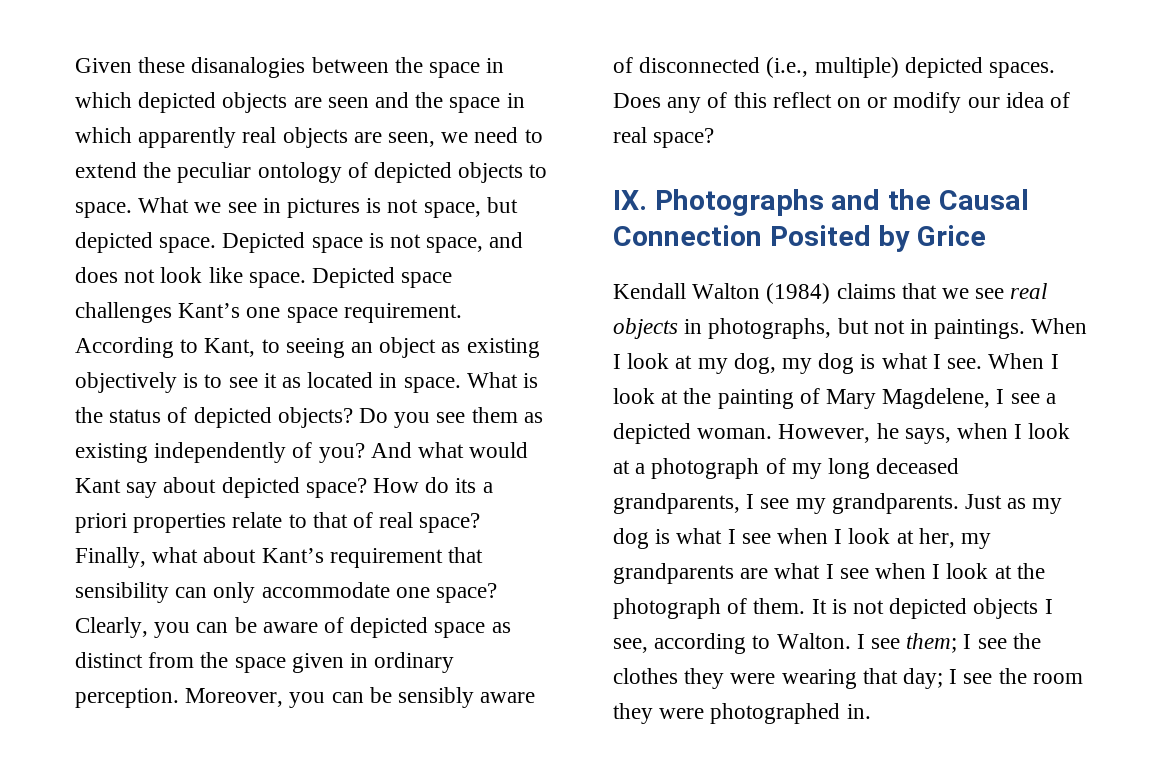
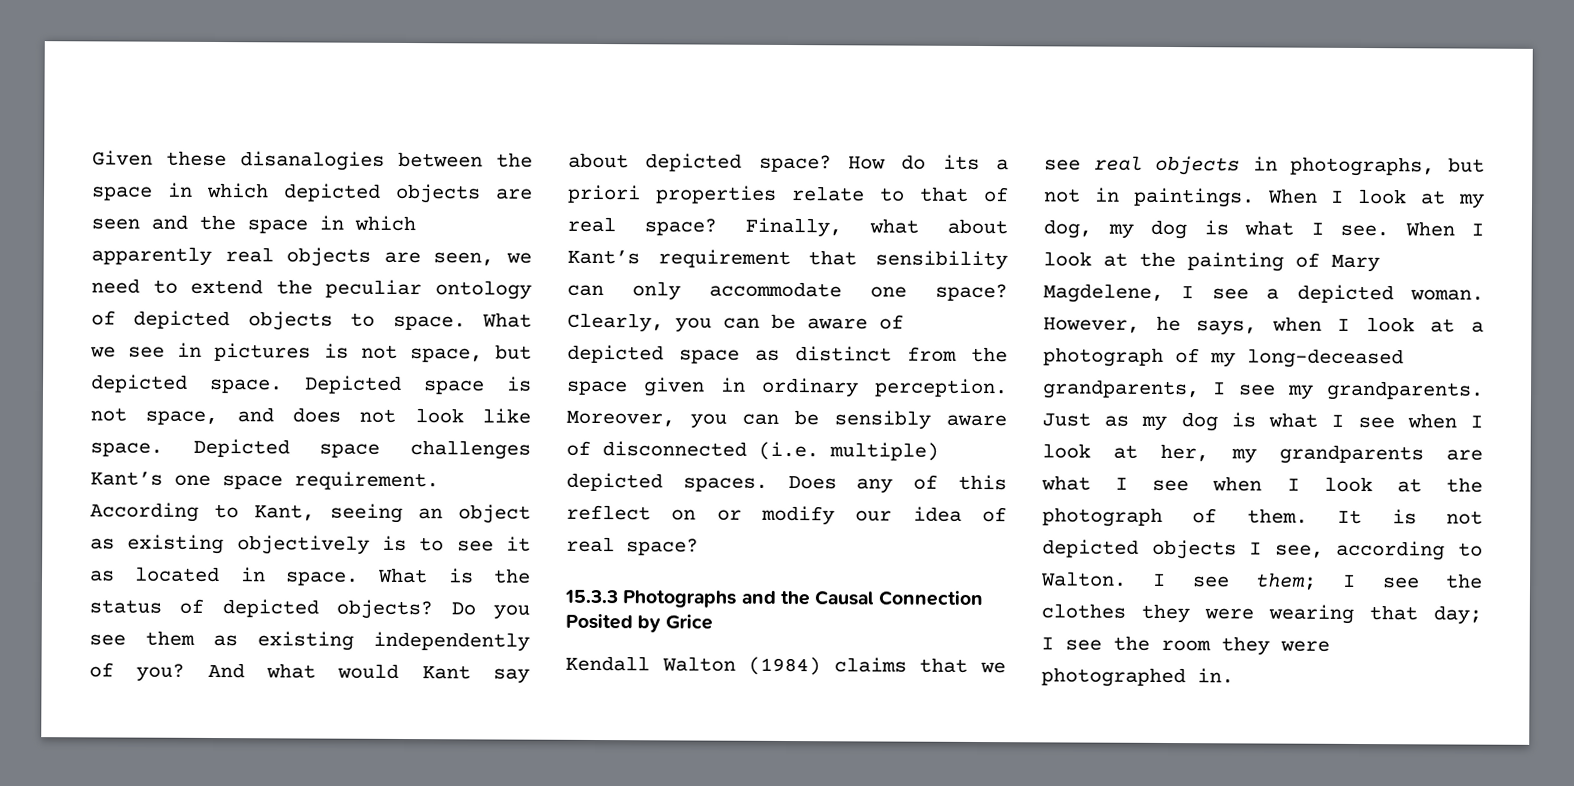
- According to Kant, to seeing an object as existing objectively is to see it as located in space.
+ According to Kant, seeing an object as existing objectively is to see it as located in space.
- Moreover, you can be sensibly aware of disconnected (i.e., multiple) depicted spaces.
+ Moreover, you can be sensibly aware of disconnected (i.e. multiple) depicted spaces.
- IX. Photographs and the Causal Connection Posited by Grice
+ 15.3.3 Photographs and the Causal Connection Posited by Grice
- However, he says, when I look at a photograph of my long deceased grandparents, I see my grandparents.
+ However, he says, when I look at a photograph of my long-deceased grandparents, I see my grandparents.

